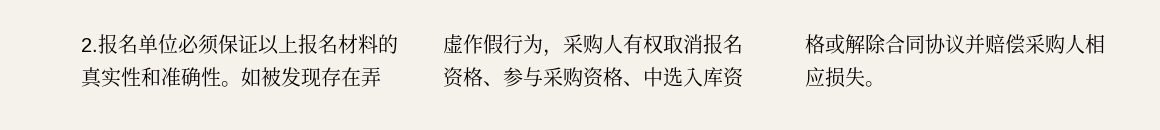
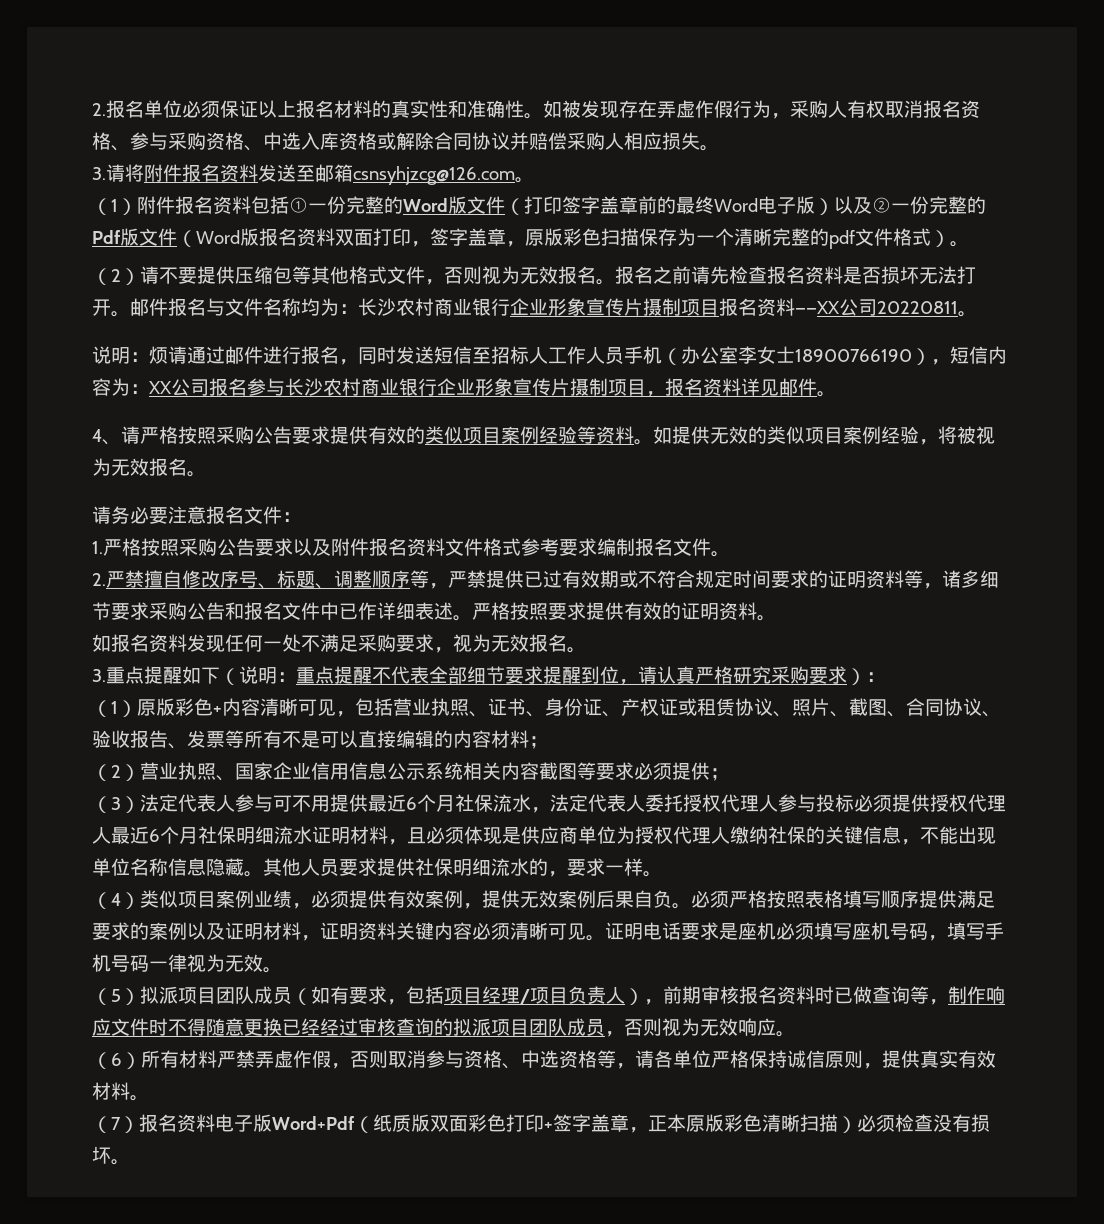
+ 3.请将附件报名资料发送至邮箱csnsyhjzcg@126.com。
+ （1）附件报名资料包括①一份完整的Word版文件（打印签字盖章前的最终Word电子版）以及②一份完整的Pdf版文件（Word版报名资料双面打印，签字盖章，原版彩色扫描保存为一个清晰完整的pdf文件格式）。
+ （2）请不要提供压缩包等其他格式文件，否则视为无效报名。报名之前请先检查报名资料是否损坏无法打开。邮件报名与文件名称均为：长沙农村商业银行企业形象宣传片摄制项目报名资料——XX公司20220811。
+ 说明：烦请通过邮件进行报名，同时发送短信至招标人工作人员手机（办公室李女士18900766190），短信内容为：XX公司报名参与长沙农村商业银行企业形象宣传片摄制项目，报名资料详见邮件。
+ 4、请严格按照采购公告要求提供有效的类似项目案例经验等资料。如提供无效的类似项目案例经验，将被视为无效报名。
+ 请务必要注意报名文件：
+ 1.严格按照采购公告要求以及附件报名资料文件格式参考要求编制报名文件。
+ 2.严禁擅自修改序号、标题、调整顺序等，严禁提供已过有效期或不符合规定时间要求的证明资料等，诸多细节要求采购公告和报名文件中已作详细表述。严格按照要求提供有效的证明资料。
+ 如报名资料发现任何一处不满足采购要求，视为无效报名。
+ 3.重点提醒如下（说明：重点提醒不代表全部细节要求提醒到位，请认真严格研究采购要求）：
+ （1）原版彩色+内容清晰可见，包括营业执照、证书、身份证、产权证或租赁协议、照片、截图、合同协议、验收报告、发票等所有不是可以直接编辑的内容材料；
+ （2）营业执照、国家企业信用信息公示系统相关内容截图等要求必须提供；
+ （3）法定代表人参与可不用提供最近6个月社保流水，法定代表人委托授权代理人参与投标必须提供授权代理人最近6个月社保明细流水证明材料，且必须体现是供应商单位为授权代理人缴纳社保的关键信息，不能出现单位名称信息隐藏。其他人员要求提供社保明细流水的，要求一样。
+ （4）类似项目案例业绩，必须提供有效案例，提供无效案例后果自负。必须严格按照表格填写顺序提供满足要求的案例以及证明材料，证明资料关键内容必须清晰可见。证明电话要求是座机必须填写座机号码，填写手机号码一律视为无效。
+ （5）拟派项目团队成员（如有要求，包括项目经理/项目负责人），前期审核报名资料时已做查询等，制作响应文件时不得随意更换已经经过审核查询的拟派项目团队成员，否则视为无效响应。
+ （6）所有材料严禁弄虚作假，否则取消参与资格、中选资格等，请各单位严格保持诚信原则，提供真实有效材料。
+ （7）报名资料电子版Word+Pdf（纸质版双面彩色打印+签字盖章，正本原版彩色清晰扫描）必须检查没有损坏。

